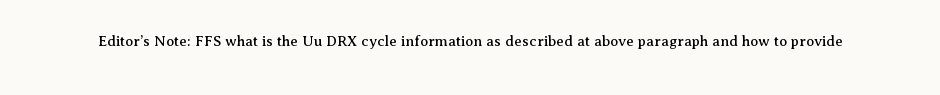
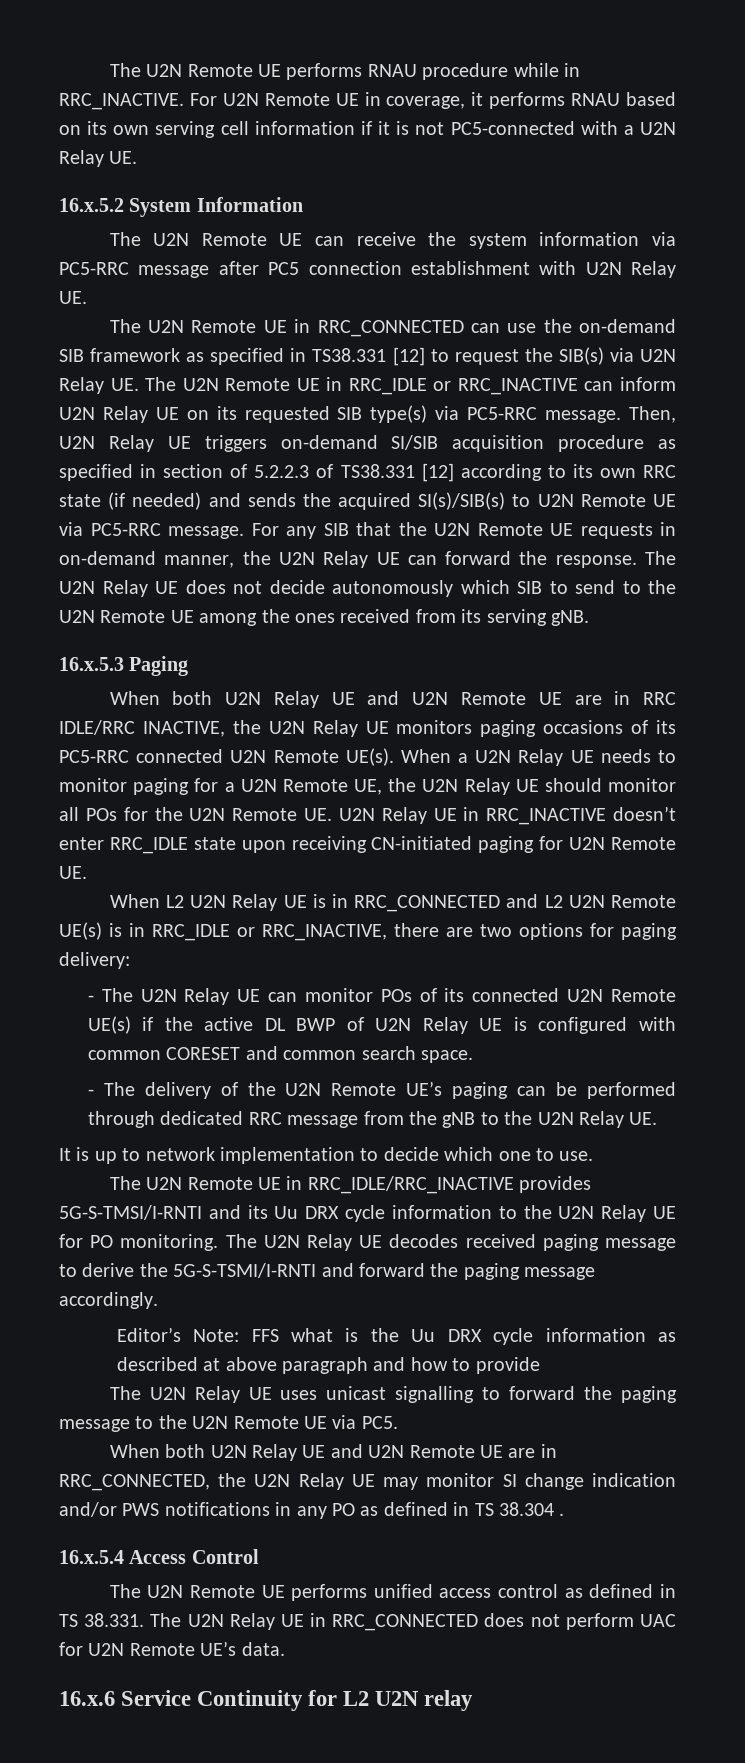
+ The U2N Remote UE performs RNAU procedure while in RRC_INACTIVE. For U2N Remote UE in coverage, it performs RNAU based on its own serving cell information if it is not PC5-connected with a U2N Relay UE.
+ 16.x.5.2 System Information
+ The U2N Remote UE can receive the system information via PC5-RRC message after PC5 connection establishment with U2N Relay UE.
+ The U2N Remote UE in RRC_CONNECTED can use the on-demand SIB framework as specified in TS38.331 [12] to request the SIB(s) via U2N Relay UE. The U2N Remote UE in RRC_IDLE or RRC_INACTIVE can inform U2N Relay UE on its requested SIB type(s) via PC5-RRC message. Then, U2N Relay UE triggers on-demand SI/SIB acquisition procedure as specified in section of 5.2.2.3 of TS38.331 [12] according to its own RRC state (if needed) and sends the acquired SI(s)/SIB(s) to U2N Remote UE via PC5-RRC message. For any SIB that the U2N Remote UE requests in on-demand manner, the U2N Relay UE can forward the response. The U2N Relay UE does not decide autonomously which SIB to send to the U2N Remote UE among the ones received from its serving gNB.
+ 16.x.5.3 Paging
+ When both U2N Relay UE and U2N Remote UE are in RRC IDLE/RRC INACTIVE, the U2N Relay UE monitors paging occasions of its PC5-RRC connected U2N Remote UE(s). When a U2N Relay UE needs to monitor paging for a U2N Remote UE, the U2N Relay UE should monitor all POs for the U2N Remote UE. U2N Relay UE in RRC_INACTIVE doesn’t enter RRC_IDLE state upon receiving CN-initiated paging for U2N Remote UE.
+ When L2 U2N Relay UE is in RRC_CONNECTED and L2 U2N Remote UE(s) is in RRC_IDLE or RRC_INACTIVE, there are two options for paging delivery:
+ - The U2N Relay UE can monitor POs of its connected U2N Remote UE(s) if the active DL BWP of U2N Relay UE is configured with common CORESET and common search space.
+ - The delivery of the U2N Remote UE’s paging can be performed through dedicated RRC message from the gNB to the U2N Relay UE.
+ It is up to network implementation to decide which one to use.
+ The U2N Remote UE in RRC_IDLE/RRC_INACTIVE provides 5G-S-TMSI/I-RNTI and its Uu DRX cycle information to the U2N Relay UE for PO monitoring. The U2N Relay UE decodes received paging message to derive the 5G-S-TSMI/I-RNTI and forward the paging message accordingly.
+ The U2N Relay UE uses unicast signalling to forward the paging message to the U2N Remote UE via PC5.
+ When both U2N Relay UE and U2N Remote UE are in RRC_CONNECTED, the U2N Relay UE may monitor SI change indication and/or PWS notifications in any PO as defined in TS 38.304 .
+ 16.x.5.4 Access Control
+ The U2N Remote UE performs unified access control as defined in TS 38.331. The U2N Relay UE in RRC_CONNECTED does not perform UAC for U2N Remote UE’s data.
+ 16.x.6 Service Continuity for L2 U2N relay

